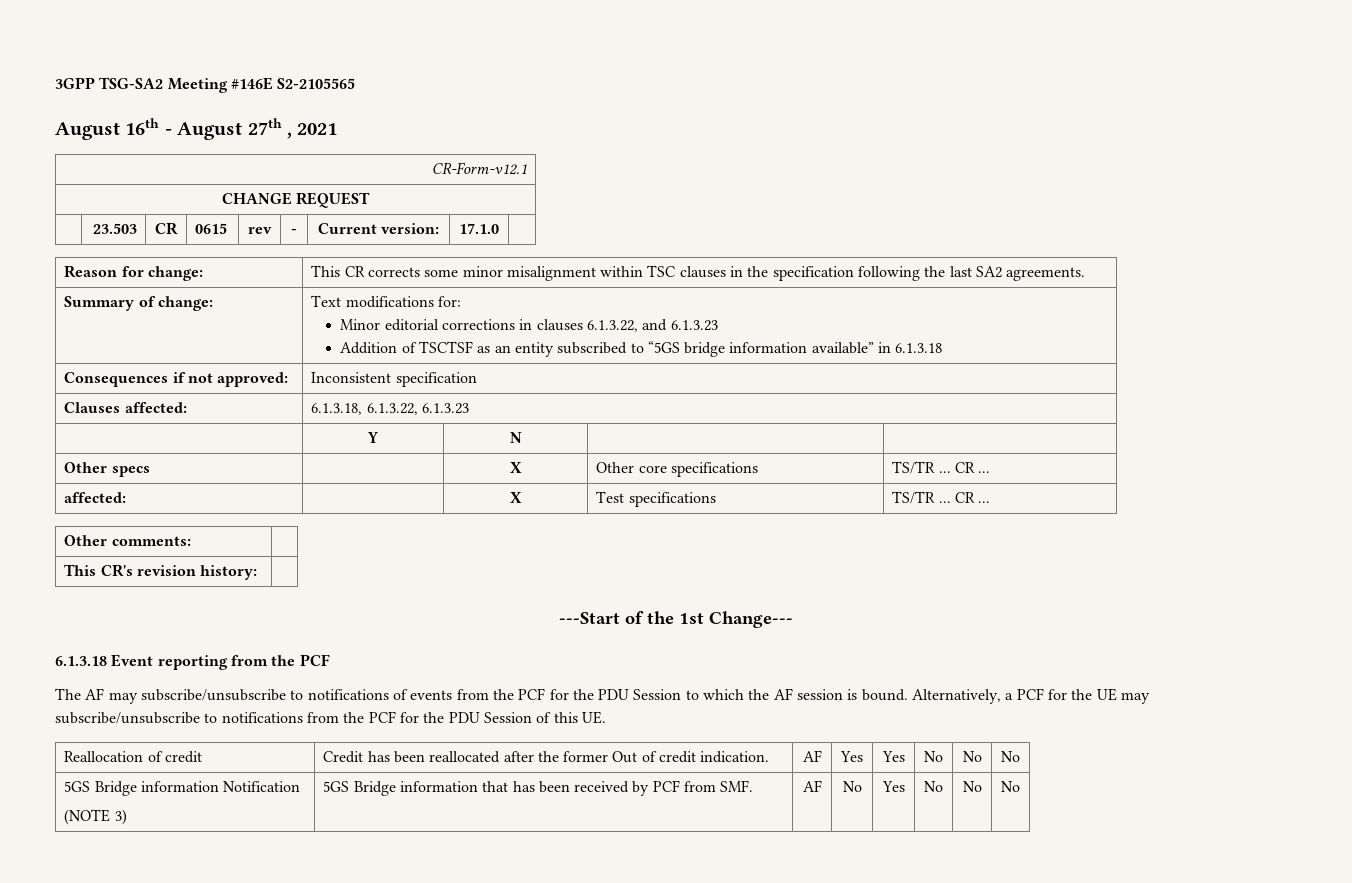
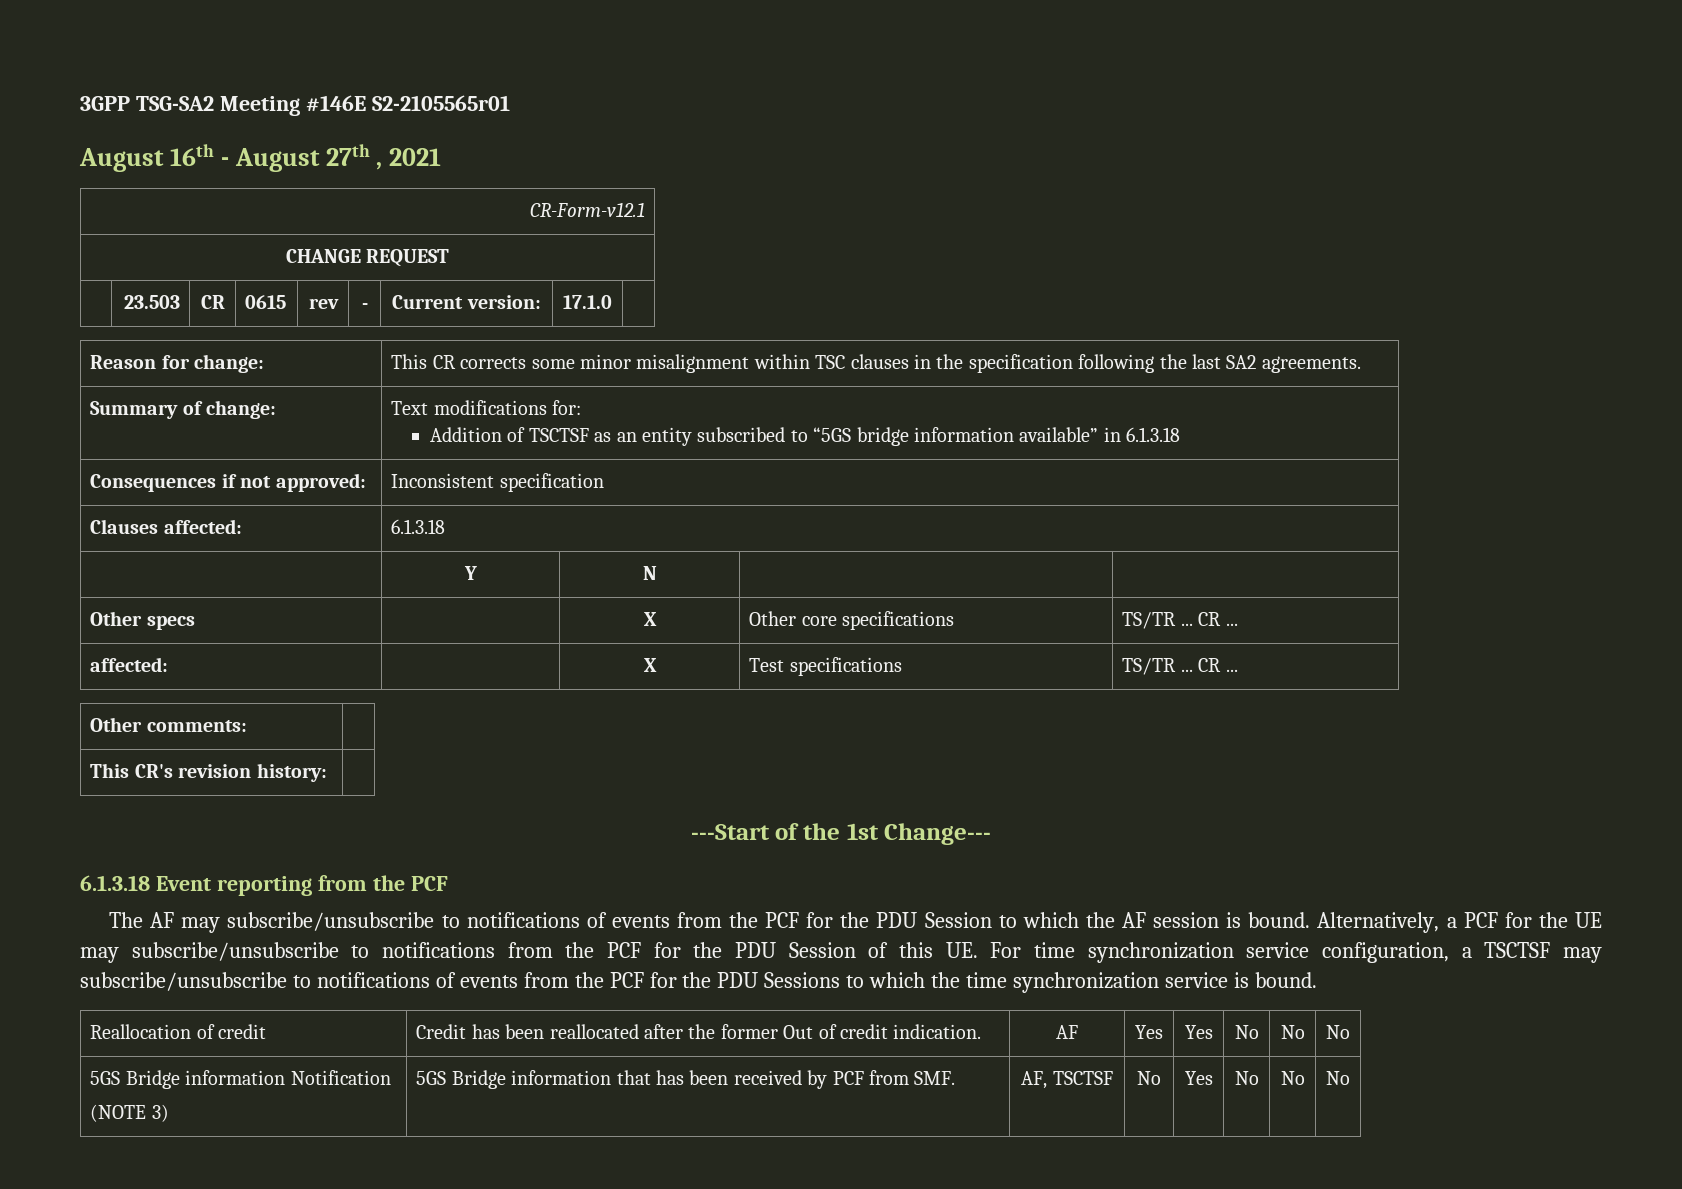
- 3GPP TSG-SA2 Meeting #146E S2-2105565
+ 3GPP TSG-SA2 Meeting #146E S2-2105565r01
  Summary of change: | Text modifications for:
- Minor editorial corrections in clauses 6.1.3.22, and 6.1.3.23
- Clauses affected: | 6.1.3.18, 6.1.3.22, 6.1.3.23
+ Clauses affected: | 6.1.3.18
- Alternatively, a PCF for the UE may subscribe/unsubscribe to notifications from the PCF for the PDU Session of this UE.
+ Alternatively, a PCF for the UE may subscribe/unsubscribe to notifications from the PCF for the PDU Session of this UE. For time synchronization service configuration, a TSCTSF may subscribe/unsubscribe to notifications of events from the PCF for the PDU Sessions to which the time synchronization service is bound.
  5GS Bridge information Notification
- (NOTE 3) | 5GS Bridge information that has been received by PCF from SMF. | AF | No | Yes | No | No | No
+ (NOTE 3) | 5GS Bridge information that has been received by PCF from SMF. | AF, TSCTSF | No | Yes | No | No | No

